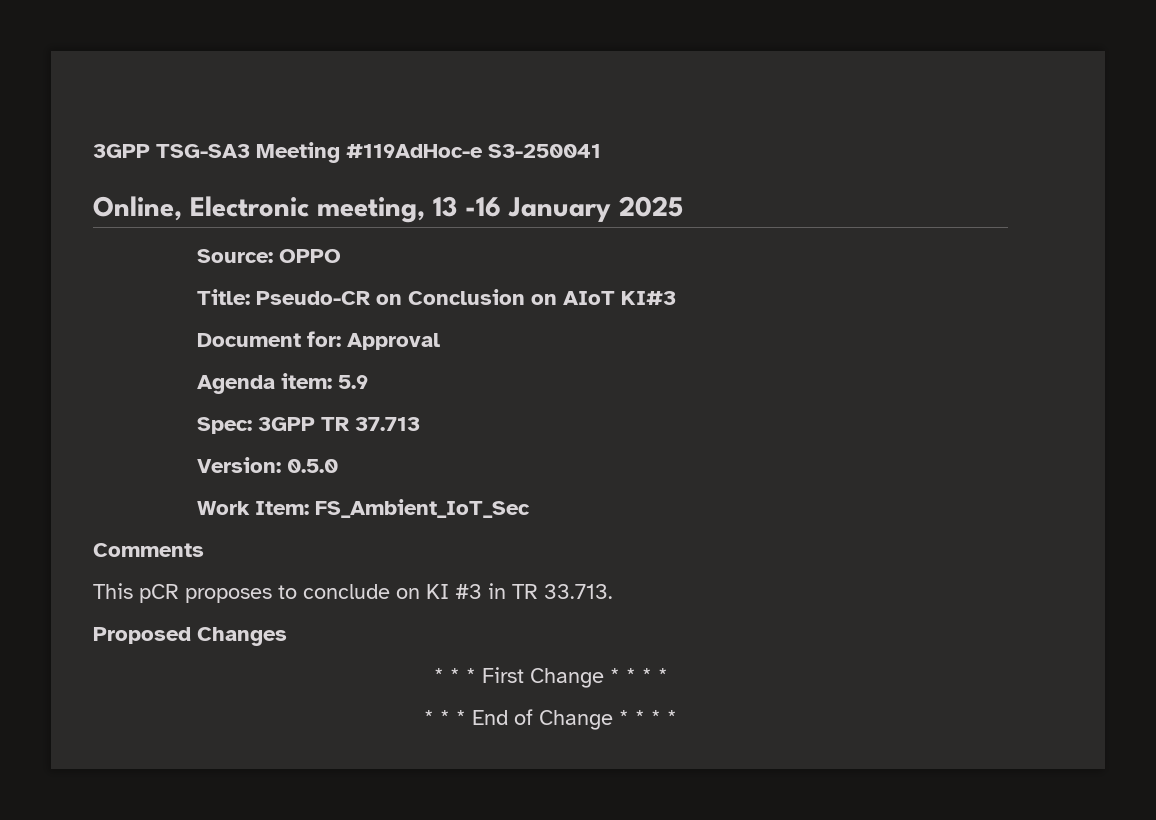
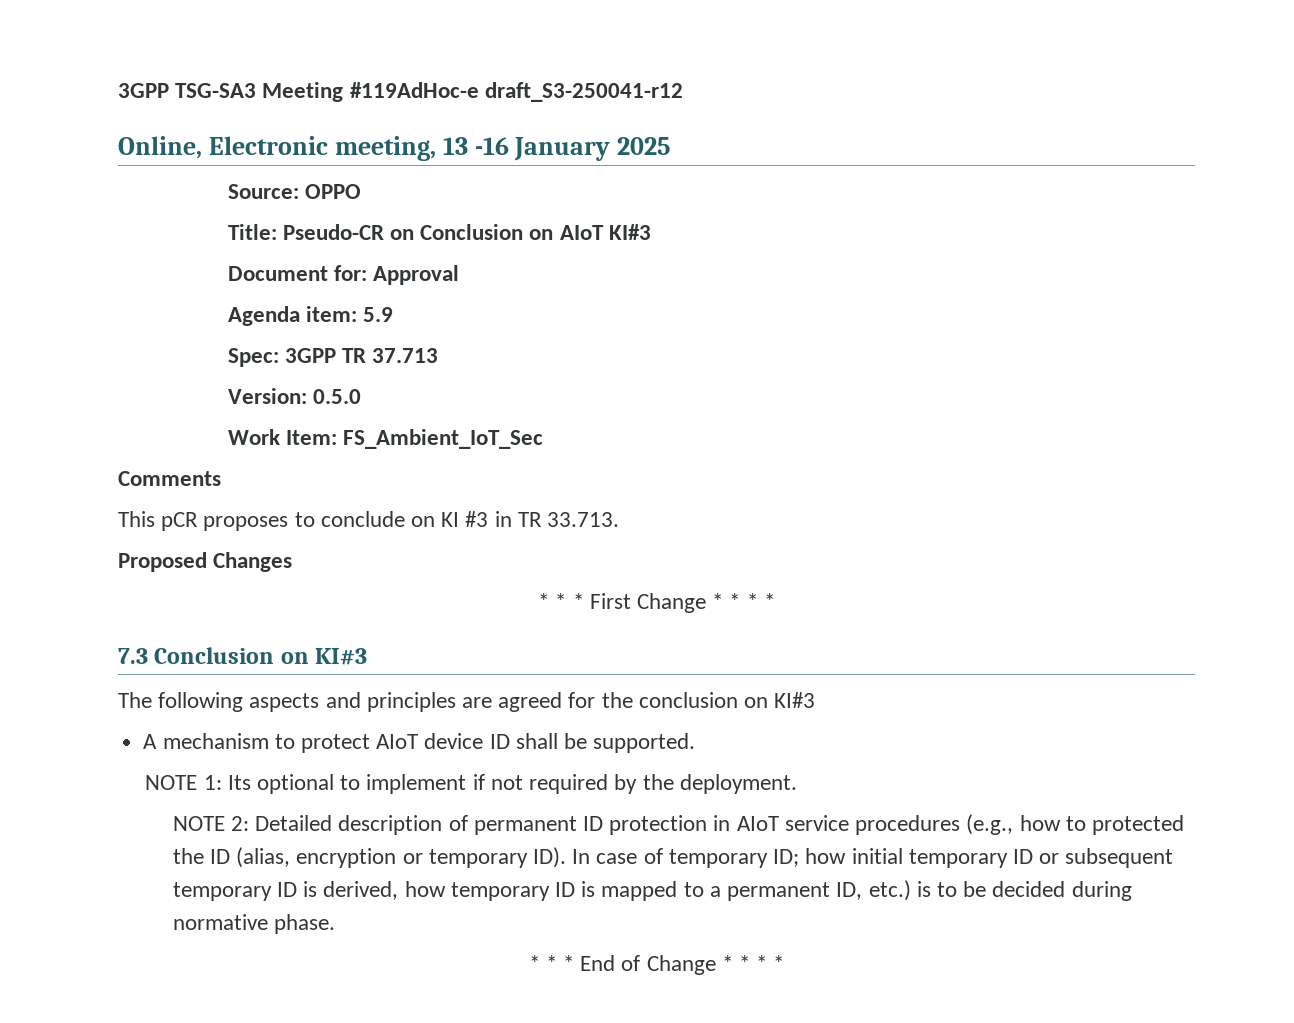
- 3GPP TSG-SA3 Meeting #119AdHoc-e S3-250041
+ 3GPP TSG-SA3 Meeting #119AdHoc-e draft_S3-250041-r12
+ 7.3 Conclusion on KI#3
+ The following aspects and principles are agreed for the conclusion on KI#3
+ A mechanism to protect AIoT device ID shall be supported.
+ NOTE 1: Its optional to implement if not required by the deployment.
+ NOTE 2: Detailed description of permanent ID protection in AIoT service procedures (e.g., how to protected the ID (alias, encryption or temporary ID). In case of temporary ID; how initial temporary ID or subsequent temporary ID is derived, how temporary ID is mapped to a permanent ID, etc.) is to be decided during normative phase.

